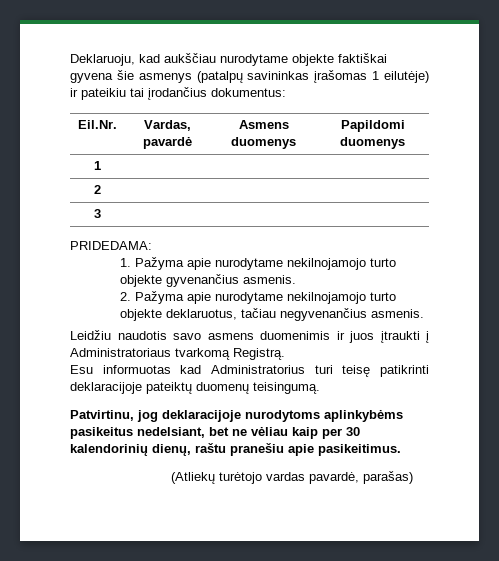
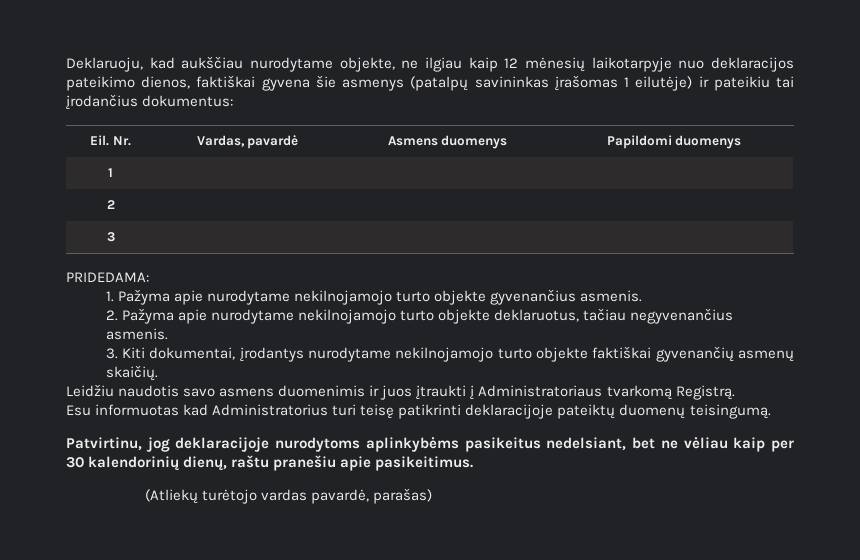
- Deklaruoju, kad aukščiau nurodytame objekte faktiškai gyvena šie asmenys (patalpų savininkas įrašomas 1 eilutėje) ir pateikiu tai įrodančius dokumentus:
+ Deklaruoju, kad aukščiau nurodytame objekte, ne ilgiau kaip 12 mėnesių laikotarpyje nuo deklaracijos pateikimo dienos, faktiškai gyvena šie asmenys (patalpų savininkas įrašomas 1 eilutėje) ir pateikiu tai įrodančius dokumentus:
- Eil.Nr. | Vardas, pavardė | Asmens duomenys | Papildomi duomenys
+ Eil. Nr. | Vardas, pavardė | Asmens duomenys | Papildomi duomenys
+ 3. Kiti dokumentai, įrodantys nurodytame nekilnojamojo turto objekte faktiškai gyvenančių asmenų skaičių.

